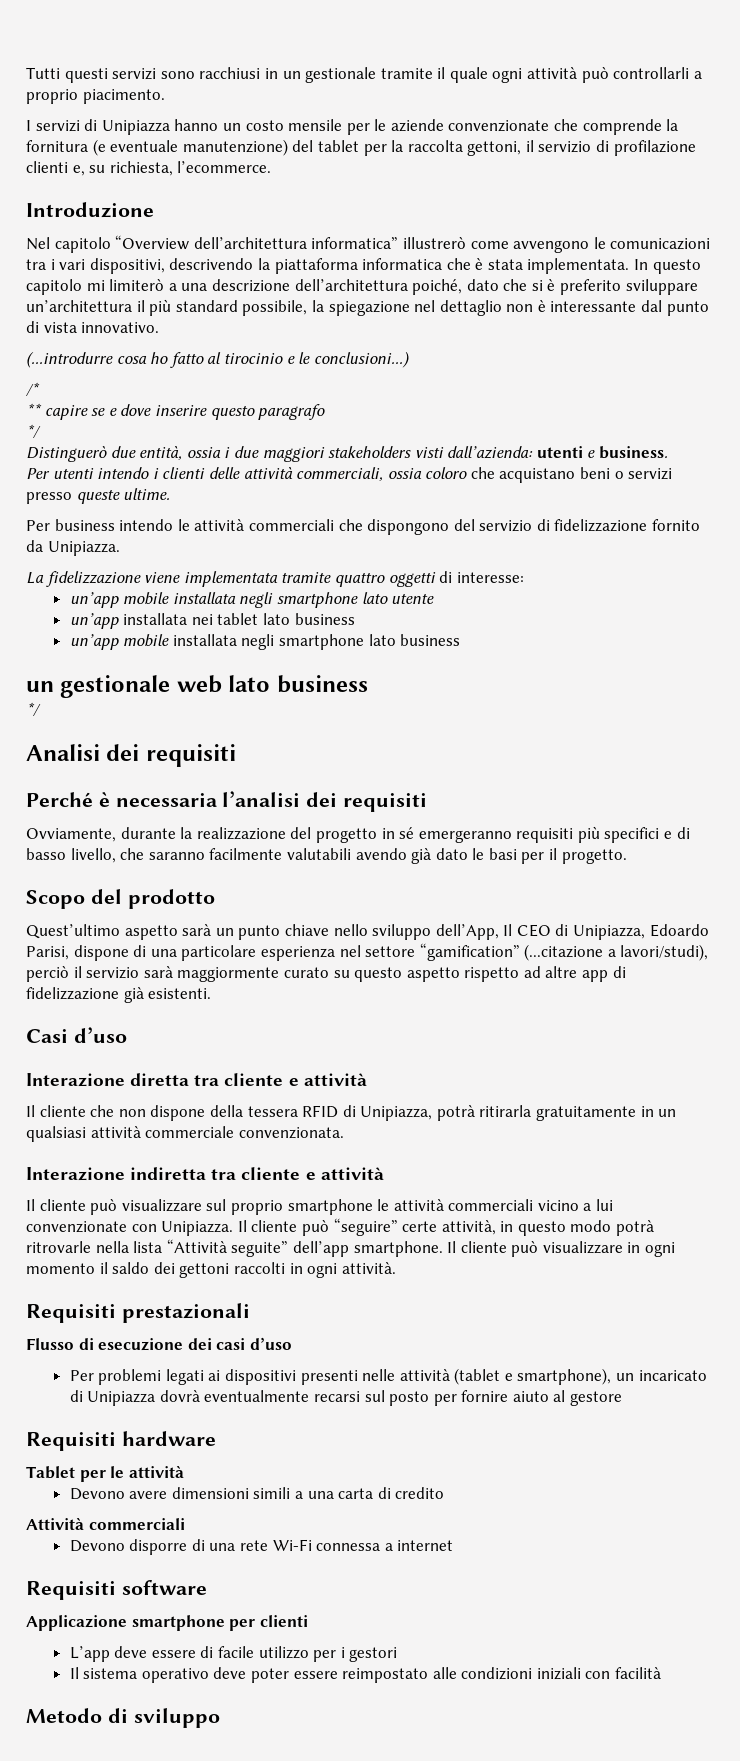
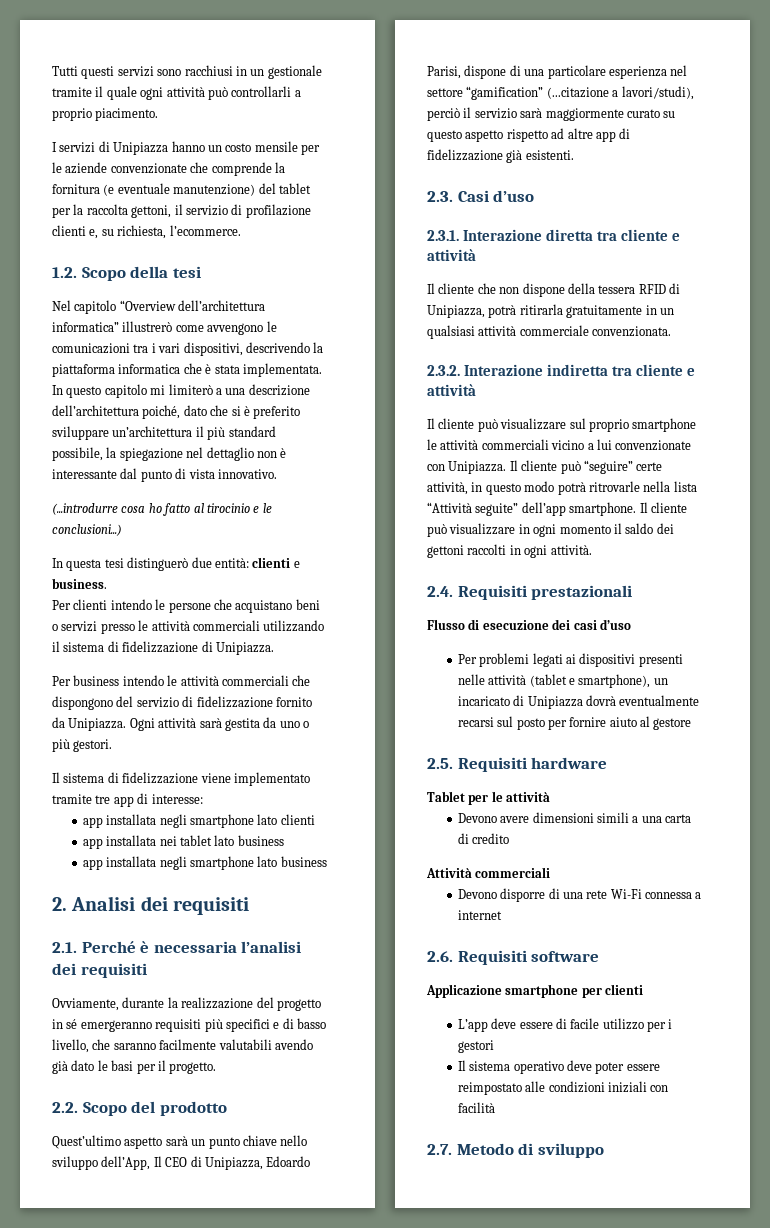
- Introduzione
+ 1.2. Scopo della tesi
- /*
- ** capire se e dove inserire questo paragrafo
- */
- Distinguerò due entità, ossia i due maggiori stakeholders visti dall’azienda: utenti e business.
- Per utenti intendo i clienti delle attività commerciali, ossia coloro che acquistano beni o servizi presso queste ultime.
+ In questa tesi distinguerò due entità: clienti e business.
+ Per clienti intendo le persone che acquistano beni o servizi presso le attività commerciali utilizzando il sistema di fidelizzazione di Unipiazza.
- Per business intendo le attività commerciali che dispongono del servizio di fidelizzazione fornito da Unipiazza.
- La fidelizzazione viene implementata tramite quattro oggetti di interesse:
+ Per business intendo le attività commerciali che dispongono del servizio di fidelizzazione fornito da Unipiazza. Ogni attività sarà gestita da uno o più gestori.
+ Il sistema di fidelizzazione viene implementato tramite tre app di interesse:
- un’app mobile installata negli smartphone lato utente
- un’app installata nei tablet lato business
+ app installata negli smartphone lato clienti
+ app installata nei tablet lato business
- un’app mobile installata negli smartphone lato business
+ app installata negli smartphone lato business
- un gestionale web lato business
- */
- Analisi dei requisiti
+ 2. Analisi dei requisiti
- Perché è necessaria l’analisi dei requisiti
+ 2.1. Perché è necessaria l’analisi dei requisiti
- Scopo del prodotto
+ 2.2. Scopo del prodotto
- Casi d’uso
+ 2.3. Casi d’uso
- Interazione diretta tra cliente e attività
+ 2.3.1. Interazione diretta tra cliente e attività
- Interazione indiretta tra cliente e attività
+ 2.3.2. Interazione indiretta tra cliente e attività
- Requisiti prestazionali
+ 2.4. Requisiti prestazionali
- Requisiti hardware
+ 2.5. Requisiti hardware
- Requisiti software
+ 2.6. Requisiti software
- Metodo di sviluppo
+ 2.7. Metodo di sviluppo

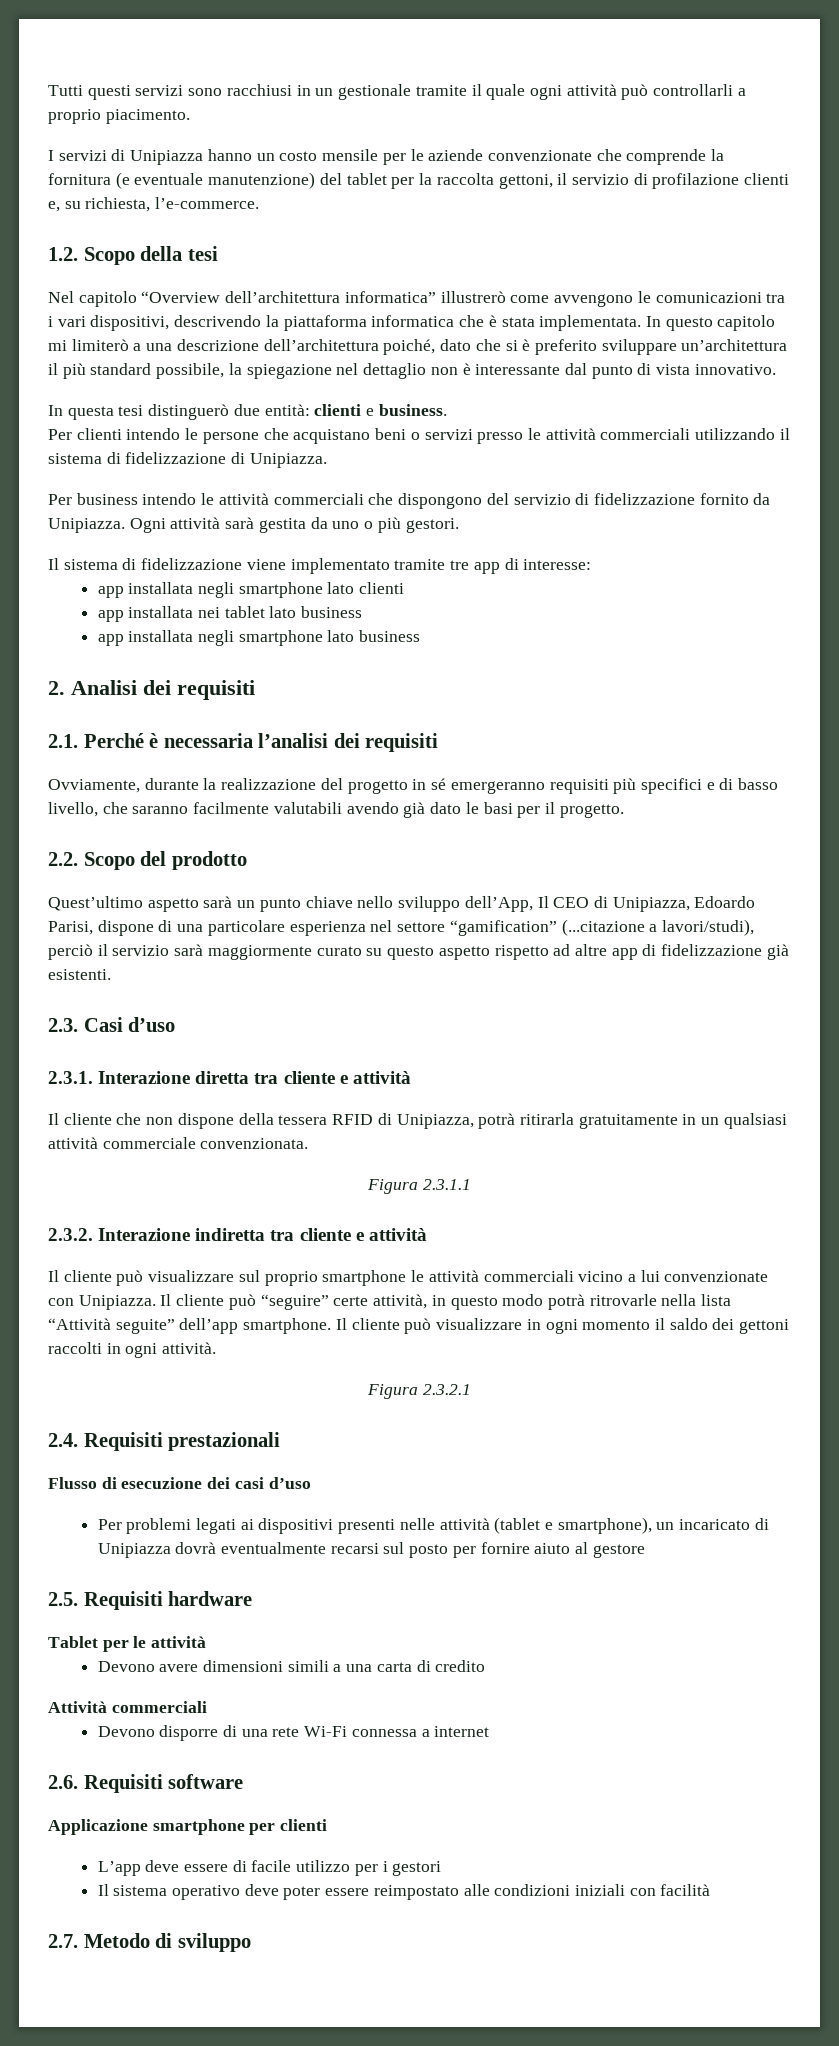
- I servizi di Unipiazza hanno un costo mensile per le aziende convenzionate che comprende la fornitura (e eventuale manutenzione) del tablet per la raccolta gettoni, il servizio di profilazione clienti e, su richiesta, l’ecommerce.
+ I servizi di Unipiazza hanno un costo mensile per le aziende convenzionate che comprende la fornitura (e eventuale manutenzione) del tablet per la raccolta gettoni, il servizio di profilazione clienti e, su richiesta, l’e-commerce.
- (...introdurre cosa ho fatto al tirocinio e le conclusioni...)
+ Figura 2.3.1.1
+ Figura 2.3.2.1

